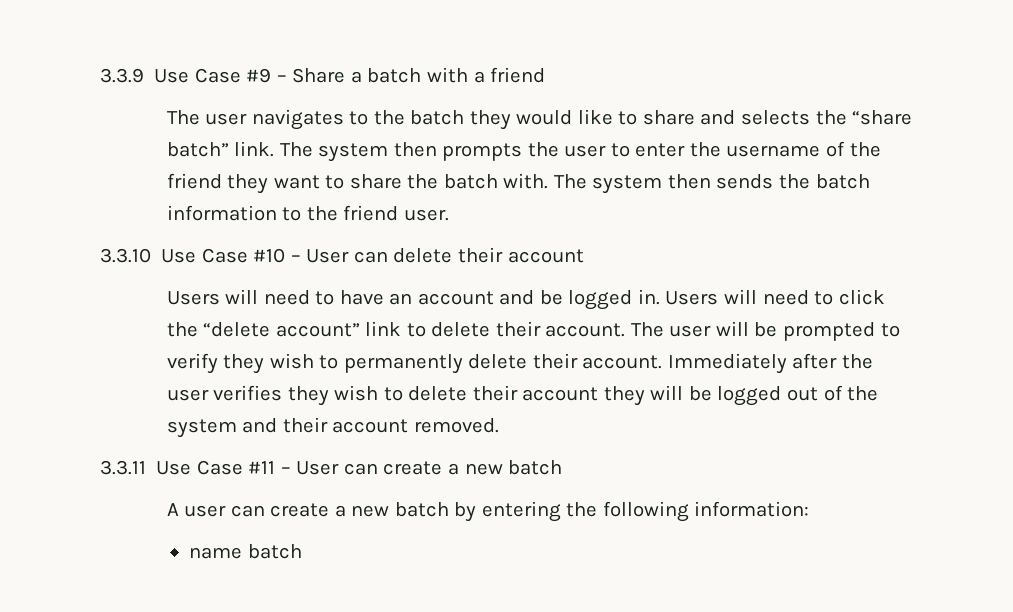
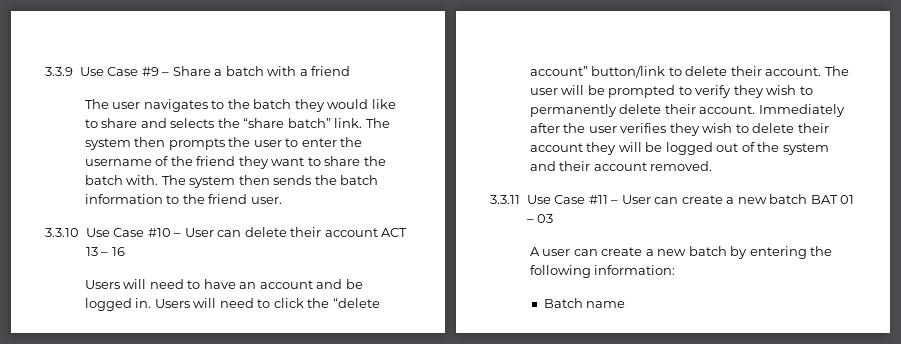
- 3.3.10 Use Case #10 – User can delete their account
+ 3.3.10 Use Case #10 – User can delete their account ACT 13 – 16
- Users will need to click the “delete account” link to delete their account.
+ Users will need to click the “delete account” button/link to delete their account.
- 3.3.11 Use Case #11 – User can create a new batch
+ 3.3.11 Use Case #11 – User can create a new batch BAT 01 – 03
- name batch
+ Batch name

